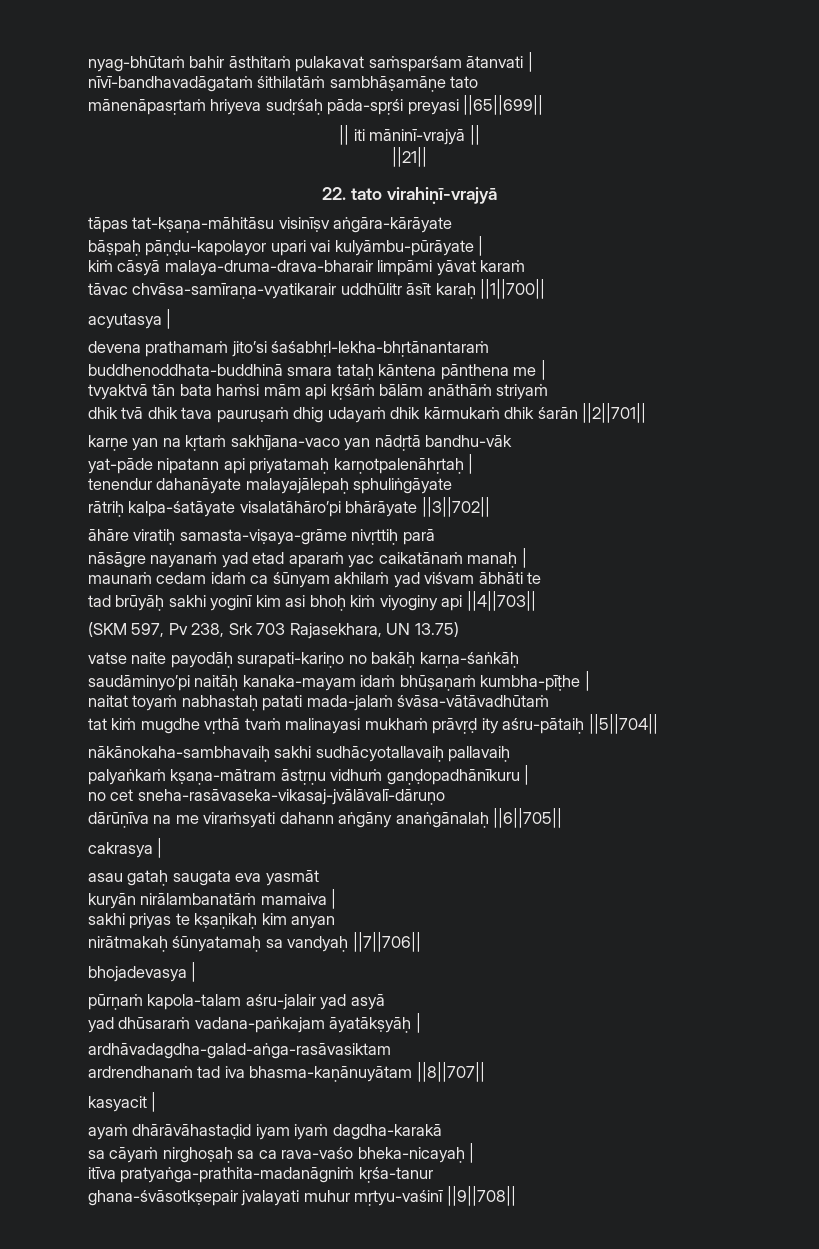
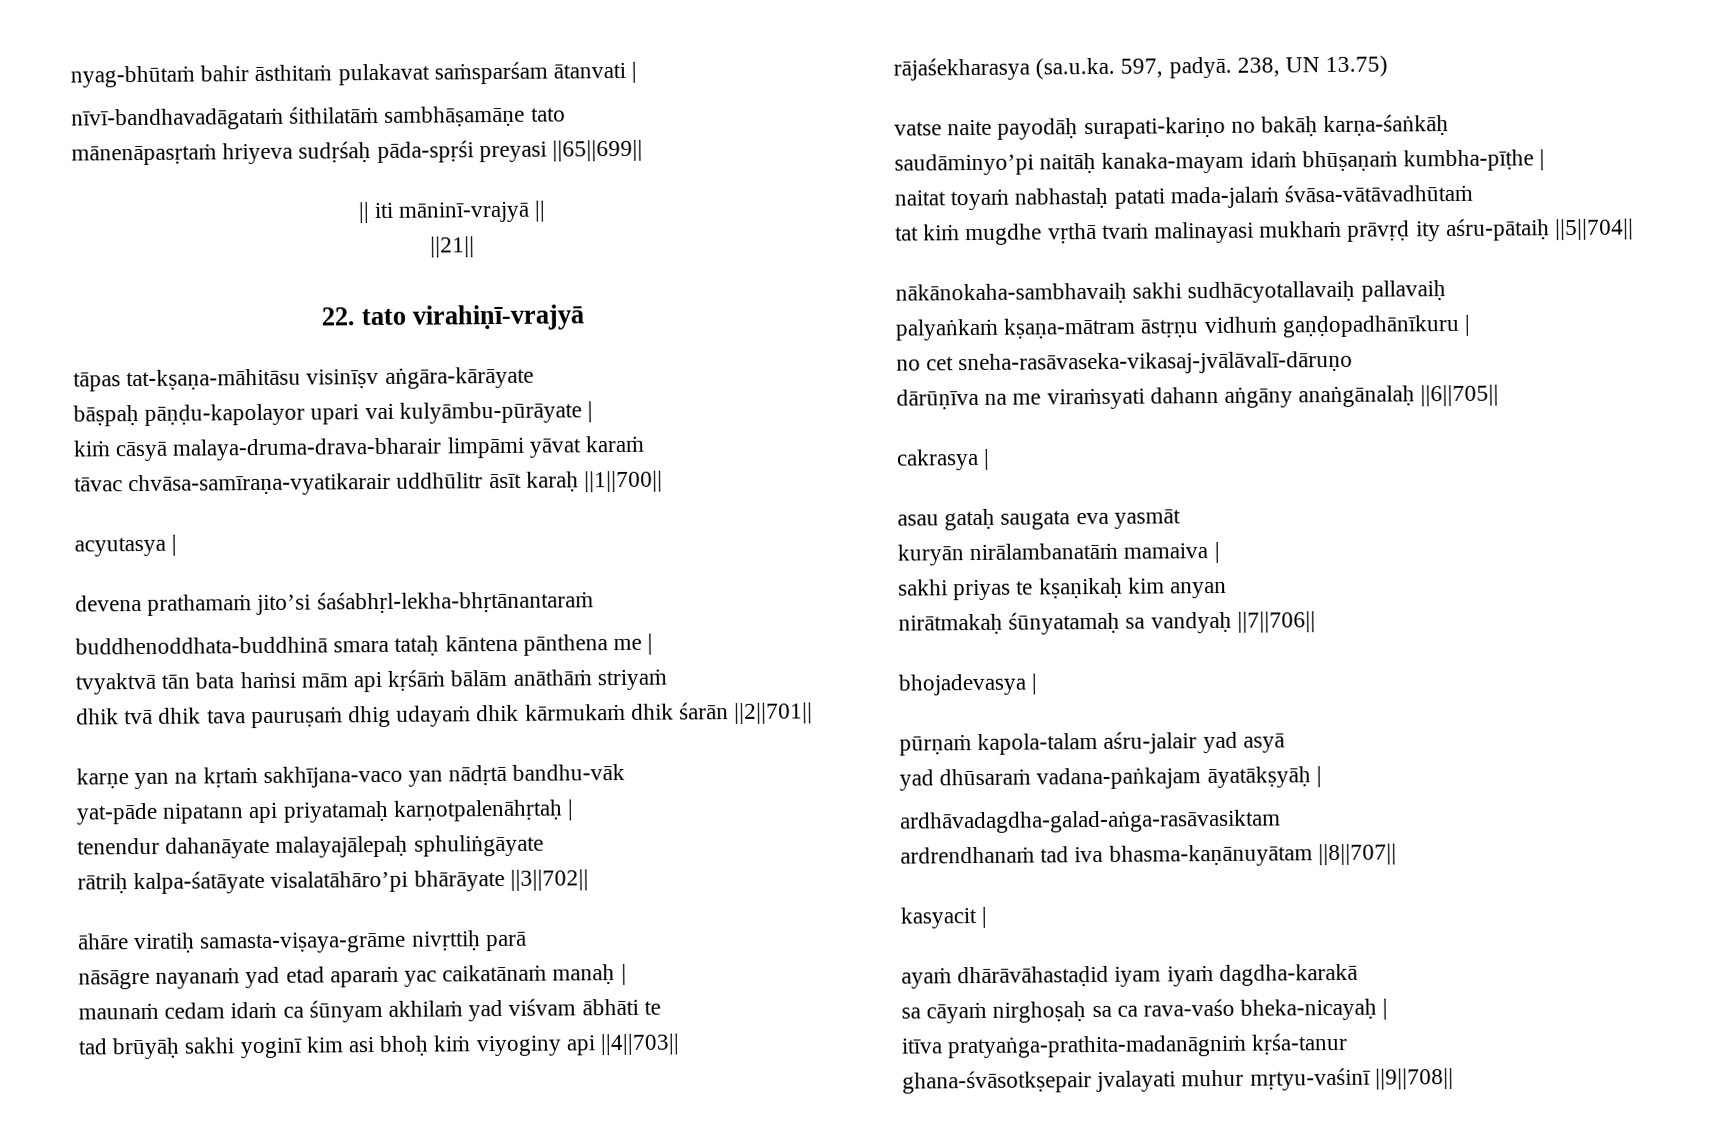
- (SKM 597, Pv 238, Srk 703 Rajasekhara, UN 13.75)
+ rājaśekharasya (sa.u.ka. 597, padyā. 238, UN 13.75)

